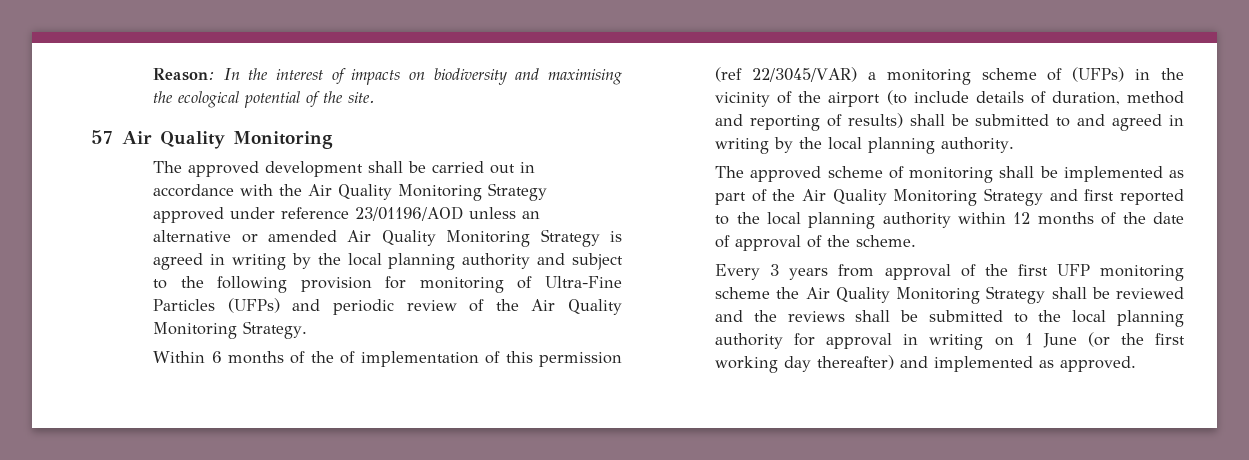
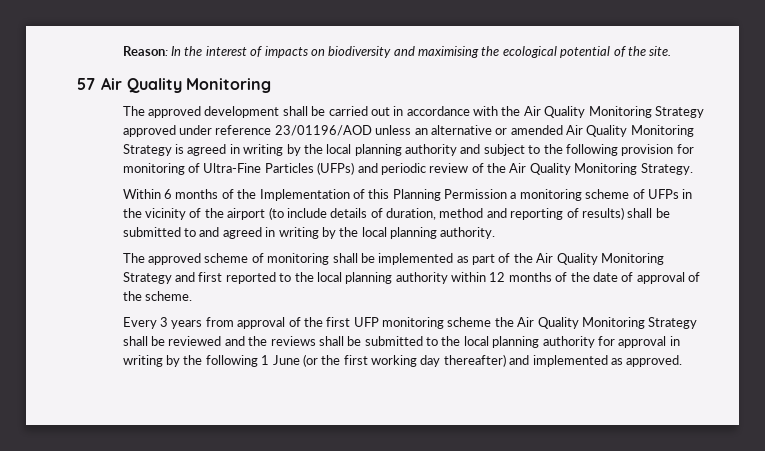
- Within 6 months of the of implementation of this permission (ref 22/3045/VAR) a monitoring scheme of (UFPs) in the vicinity of the airport (to include details of duration, method and reporting of results) shall be submitted to and agreed in writing by the local planning authority.
+ Within 6 months of the Implementation of this Planning Permission a monitoring scheme of UFPs in the vicinity of the airport (to include details of duration, method and reporting of results) shall be submitted to and agreed in writing by the local planning authority.
- Every 3 years from approval of the first UFP monitoring scheme the Air Quality Monitoring Strategy shall be reviewed and the reviews shall be submitted to the local planning authority for approval in writing on 1 June (or the first working day thereafter) and implemented as approved.
+ Every 3 years from approval of the first UFP monitoring scheme the Air Quality Monitoring Strategy shall be reviewed and the reviews shall be submitted to the local planning authority for approval in writing by the following 1 June (or the first working day thereafter) and implemented as approved.

